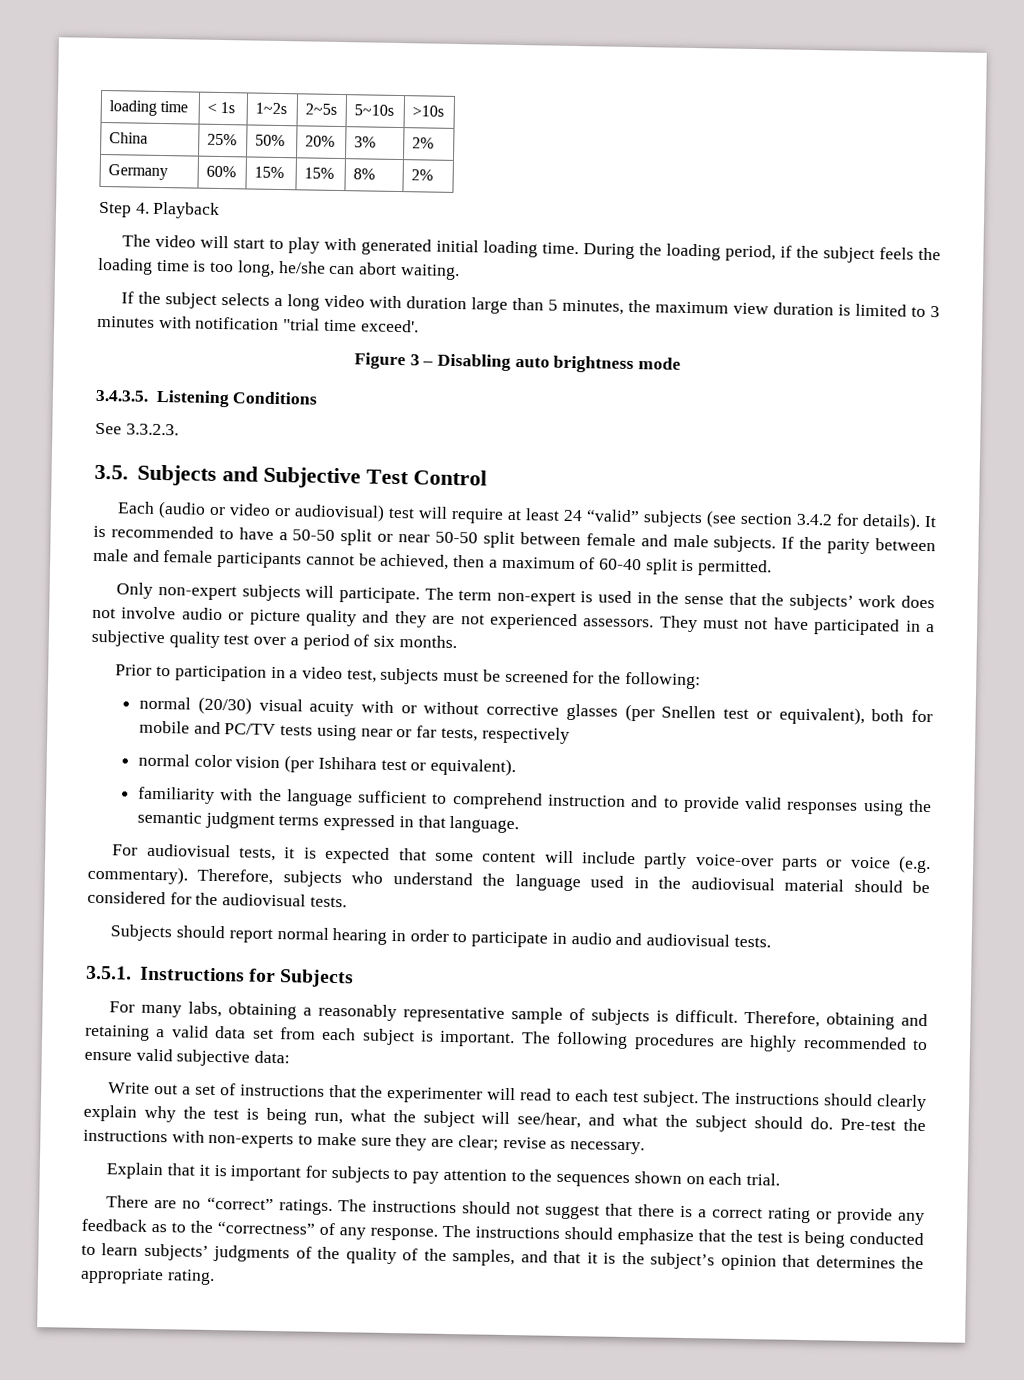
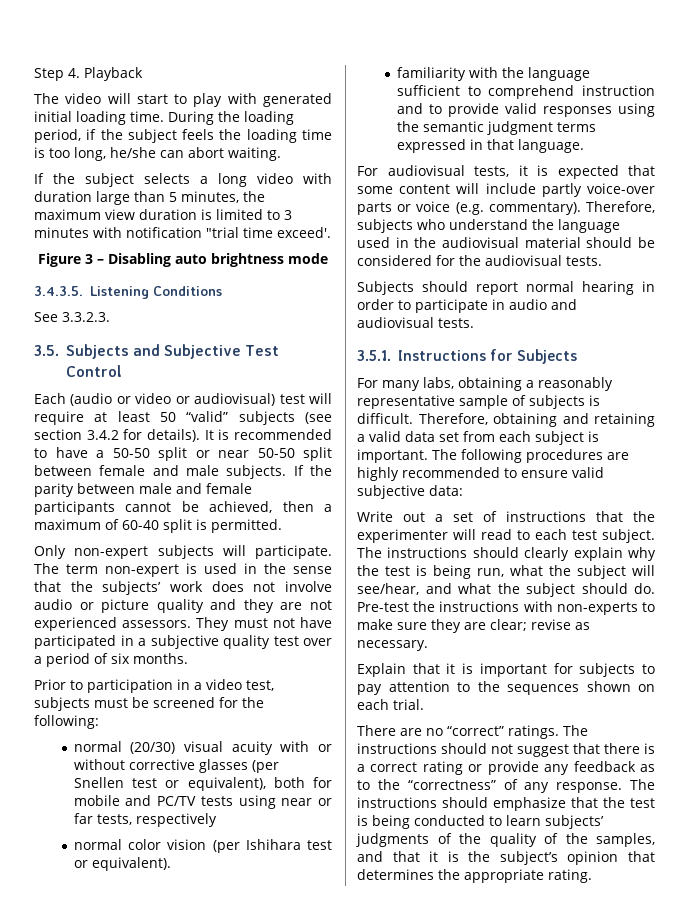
- loading time | < 1s | 1~2s | 2~5s | 5~10s | >10s
- China | 25% | 50% | 20% | 3% | 2%
- Germany | 60% | 15% | 15% | 8% | 2%
- Each (audio or video or audiovisual) test will require at least 24 “valid” subjects (see section 3.4.2 for details).
+ Each (audio or video or audiovisual) test will require at least 50 “valid” subjects (see section 3.4.2 for details).

